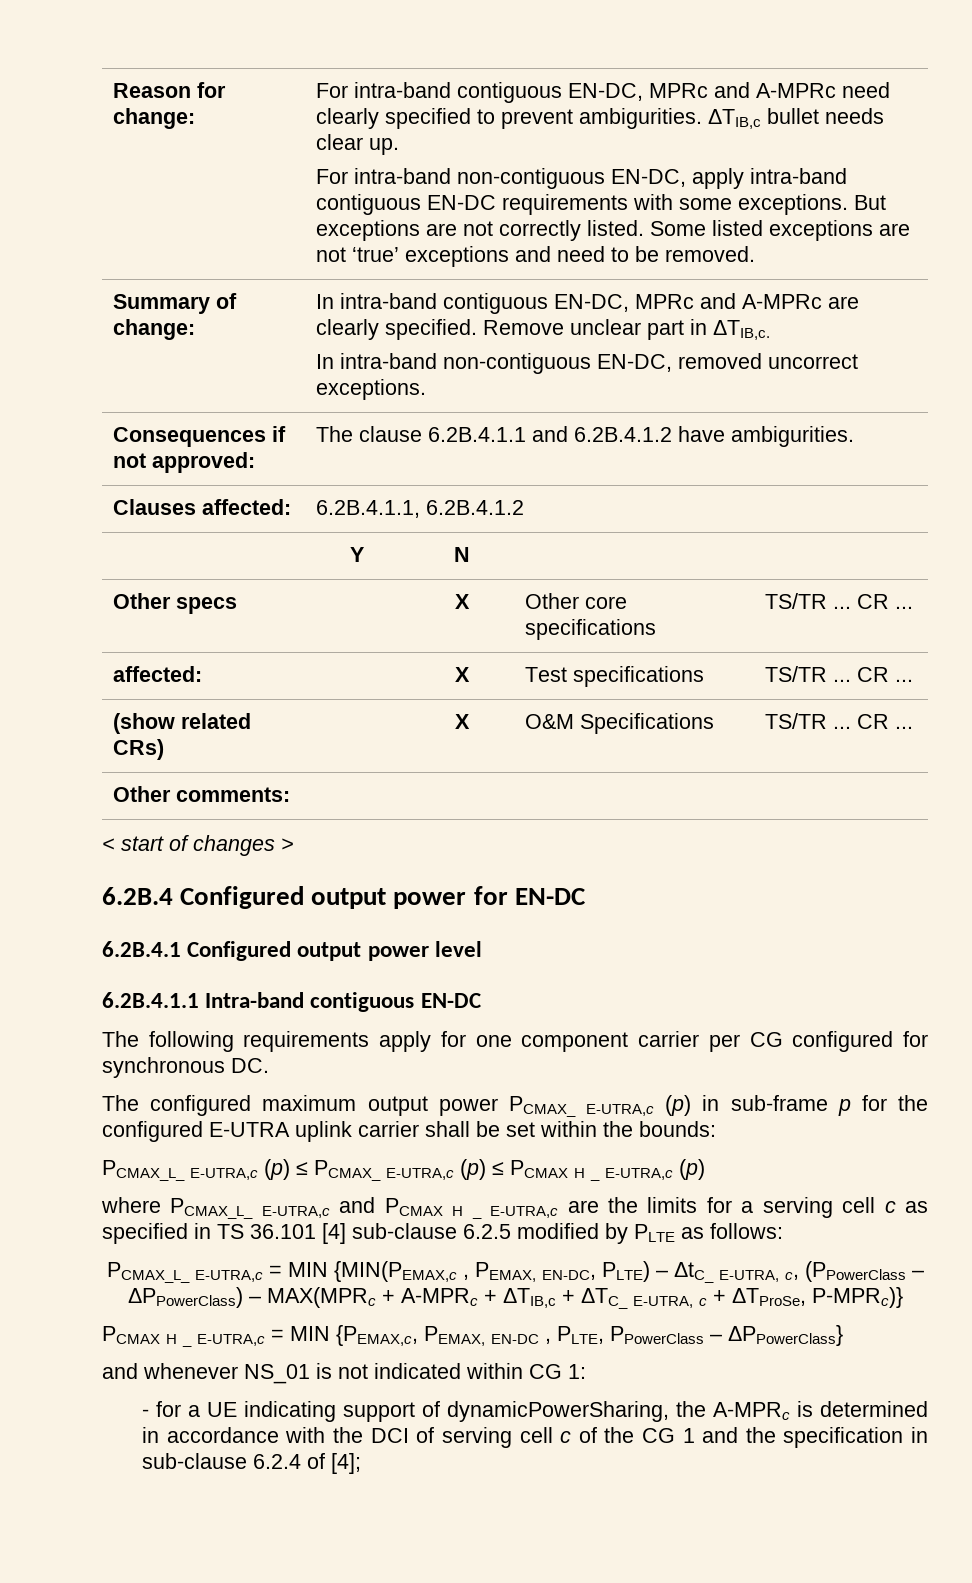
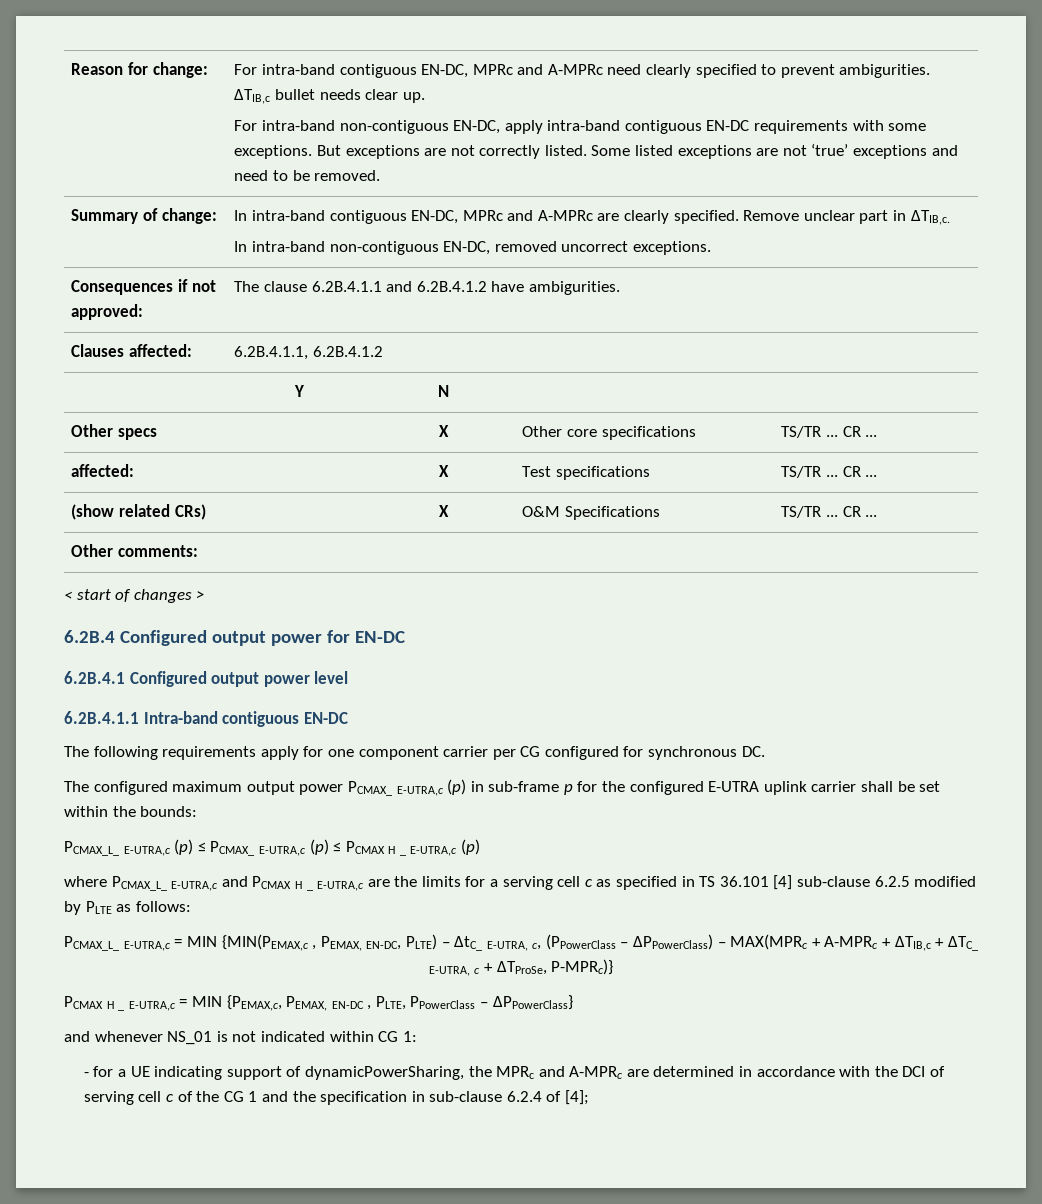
- - for a UE indicating support of dynamicPowerSharing, the A-MPRc is determined in accordance with the DCI of serving cell c of the CG 1 and the specification in sub-clause 6.2.4 of [4];
+ - for a UE indicating support of dynamicPowerSharing, the MPRc and A-MPRc are determined in accordance with the DCI of serving cell c of the CG 1 and the specification in sub-clause 6.2.4 of [4];

